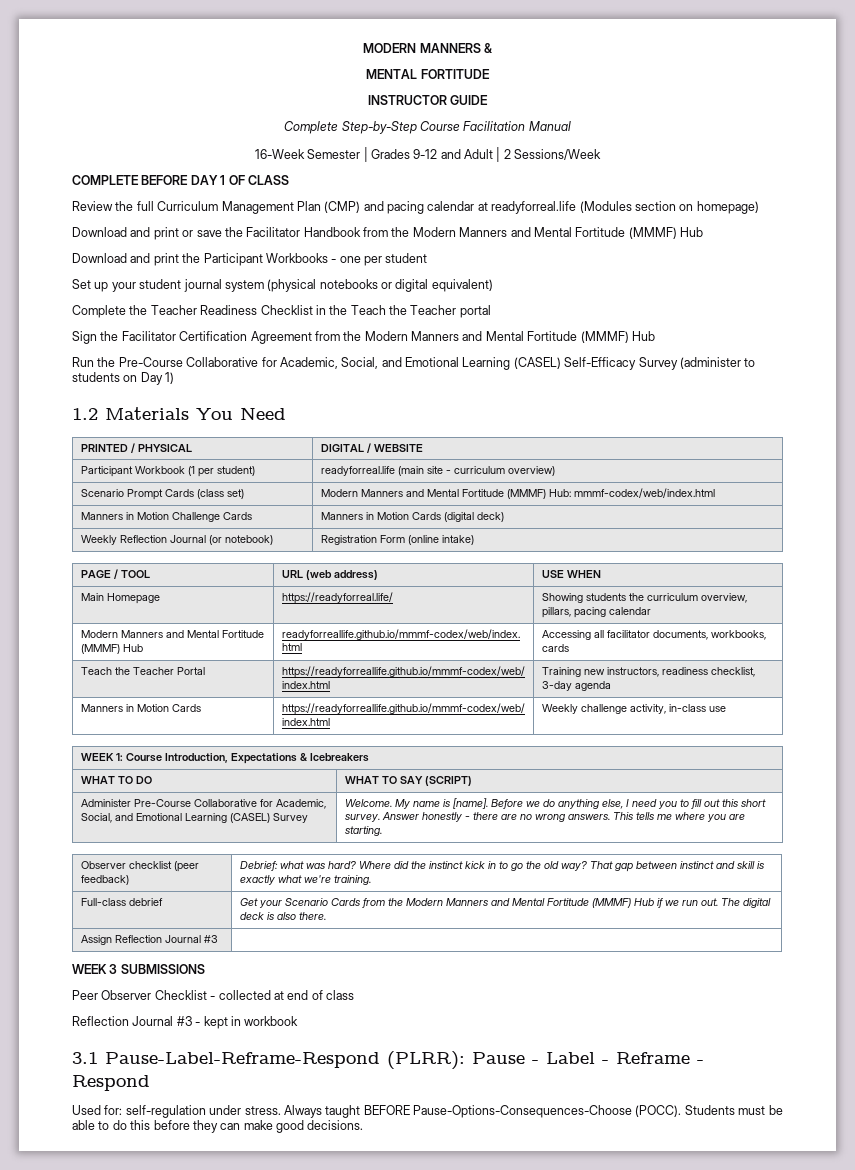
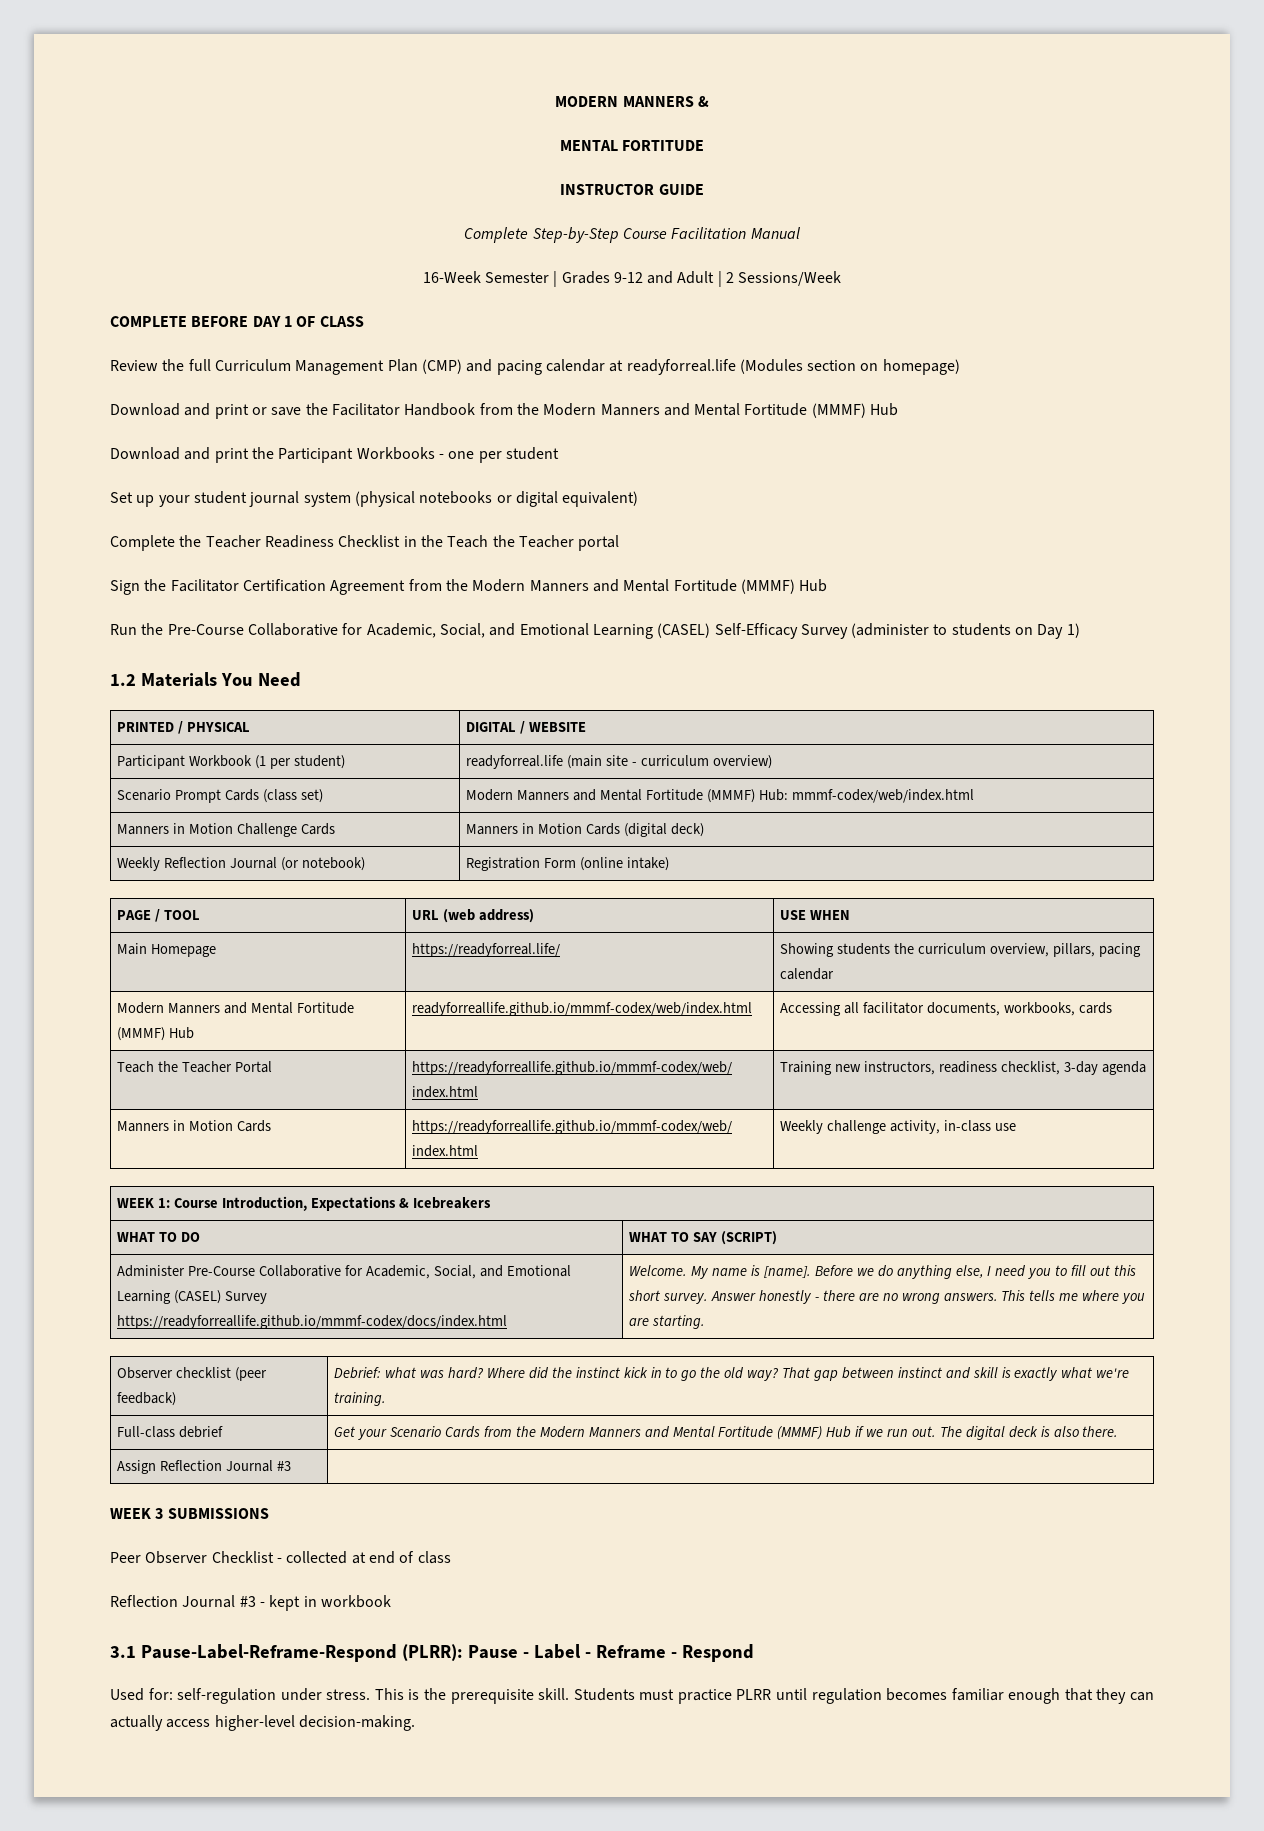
- Administer Pre-Course Collaborative for Academic, Social, and Emotional Learning (CASEL) Survey
+ Administer Pre-Course Collaborative for Academic, Social, and Emotional Learning (CASEL) Survey https://readyforreallife.github.io/mmmf-codex/docs/index.html
- Always taught BEFORE Pause-Options-Consequences-Choose (POCC). Students must be able to do this before they can make good decisions.
+ This is the prerequisite skill. Students must practice PLRR until regulation becomes familiar enough that they can actually access higher-level decision-making.

